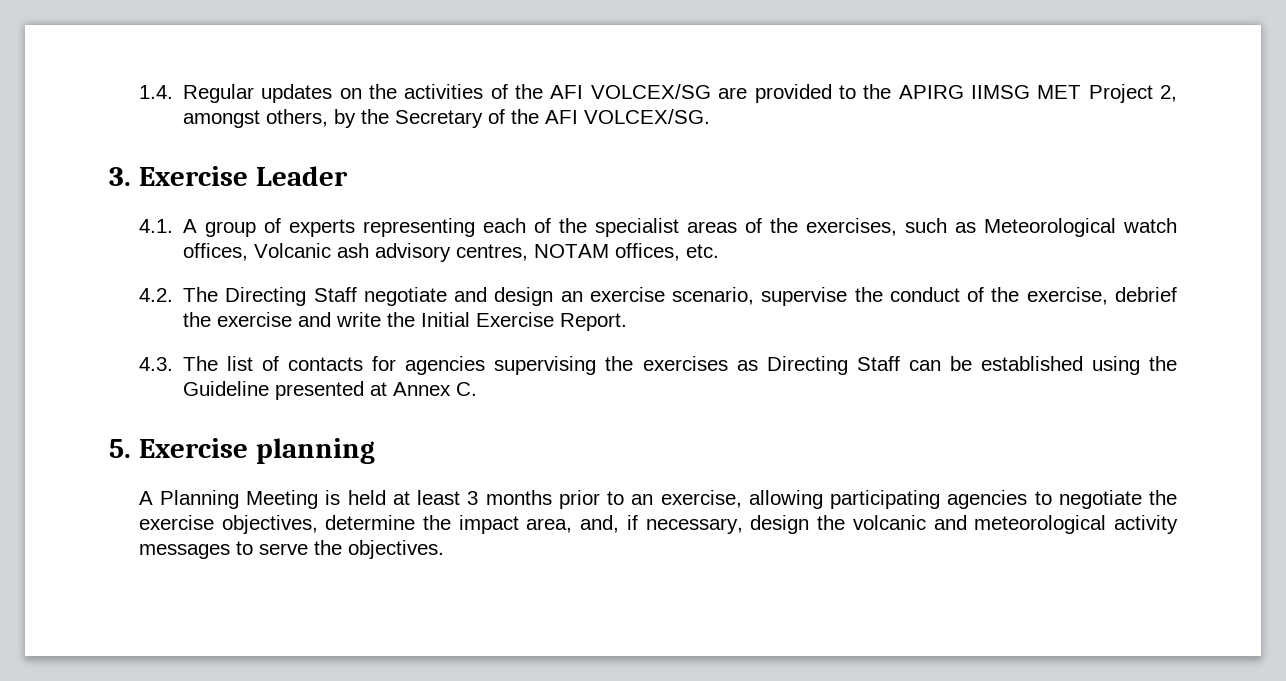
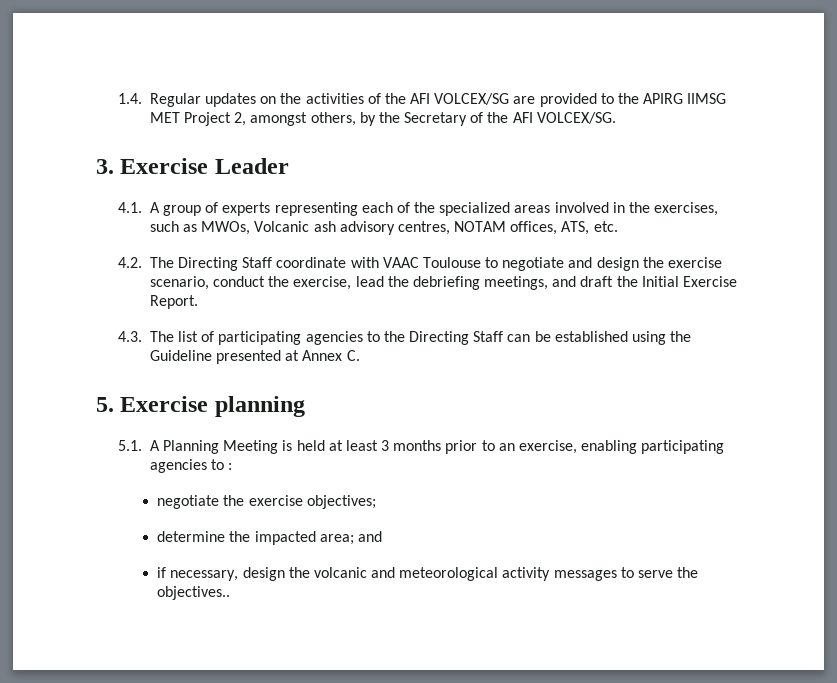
- 4.1. A group of experts representing each of the specialist areas of the exercises, such as Meteorological watch offices, Volcanic ash advisory centres, NOTAM offices, etc.
+ 4.1. A group of experts representing each of the specialized areas involved in the exercises, such as MWOs, Volcanic ash advisory centres, NOTAM offices, ATS, etc.
- 4.2. The Directing Staff negotiate and design an exercise scenario, supervise the conduct of the exercise, debrief the exercise and write the Initial Exercise Report.
+ 4.2. The Directing Staff coordinate with VAAC Toulouse to negotiate and design the exercise scenario, conduct the exercise, lead the debriefing meetings, and draft the Initial Exercise Report.
- 4.3. The list of contacts for agencies supervising the exercises as Directing Staff can be established using the Guideline presented at Annex C.
+ 4.3. The list of participating agencies to the Directing Staff can be established using the Guideline presented at Annex C.
- A Planning Meeting is held at least 3 months prior to an exercise, allowing participating agencies to negotiate the exercise objectives, determine the impact area, and, if necessary, design the volcanic and meteorological activity messages to serve the objectives.
+ 5.1. A Planning Meeting is held at least 3 months prior to an exercise, enabling participating agencies to :
+ negotiate the exercise objectives;
+ determine the impacted area; and
+ if necessary, design the volcanic and meteorological activity messages to serve the objectives..

